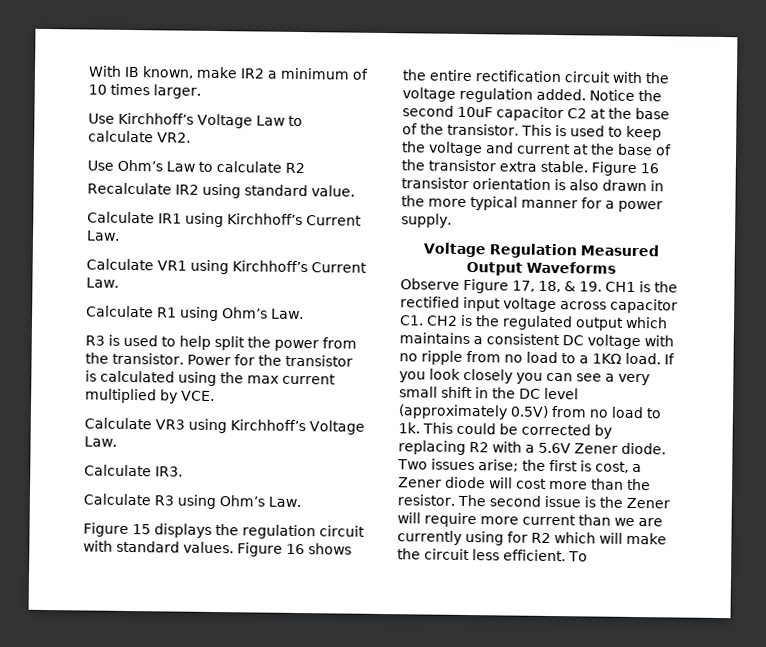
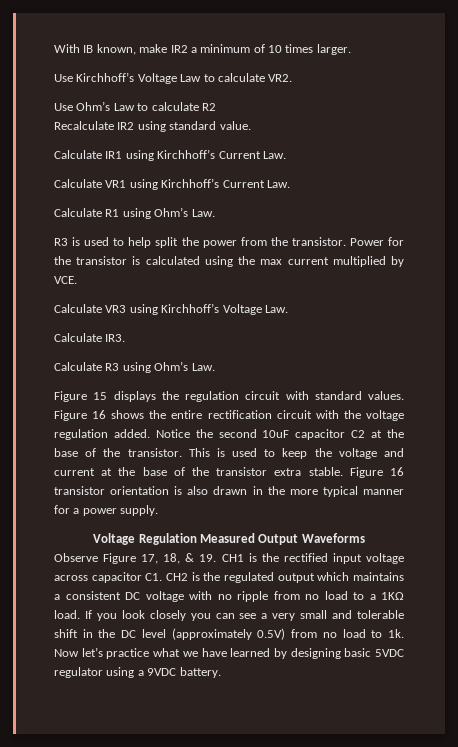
- If you look closely you can see a very small shift in the DC level (approximately 0.5V) from no load to 1k.
+ If you look closely you can see a very small and tolerable shift in the DC level (approximately 0.5V) from no load to 1k.
- This could be corrected by replacing R2 with a 5.6V Zener diode. Two issues arise; the first is cost, a Zener diode will cost more than the resistor. The second issue is the Zener will require more current than we are currently using for R2 which will make the circuit less efficient. To
+ Now let’s practice what we have learned by designing basic 5VDC regulator using a 9VDC battery.

